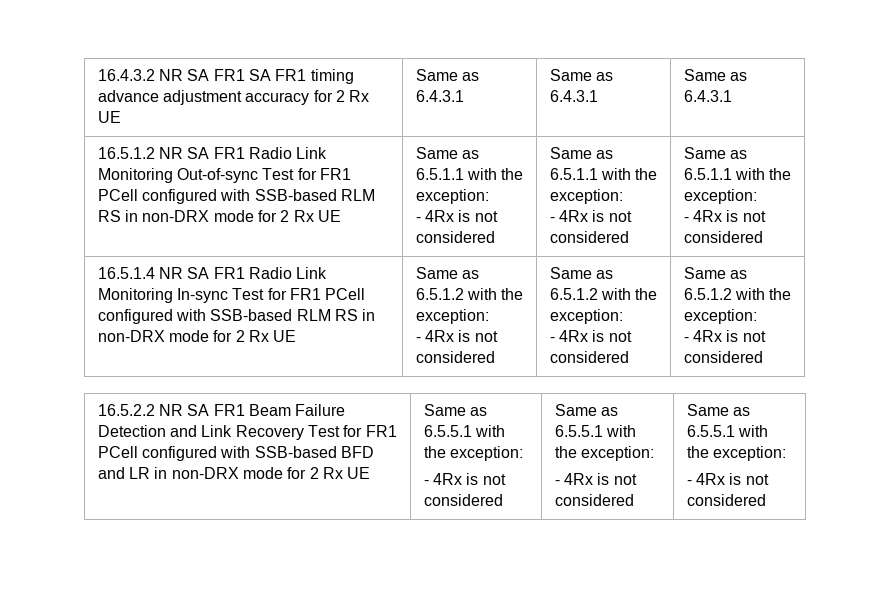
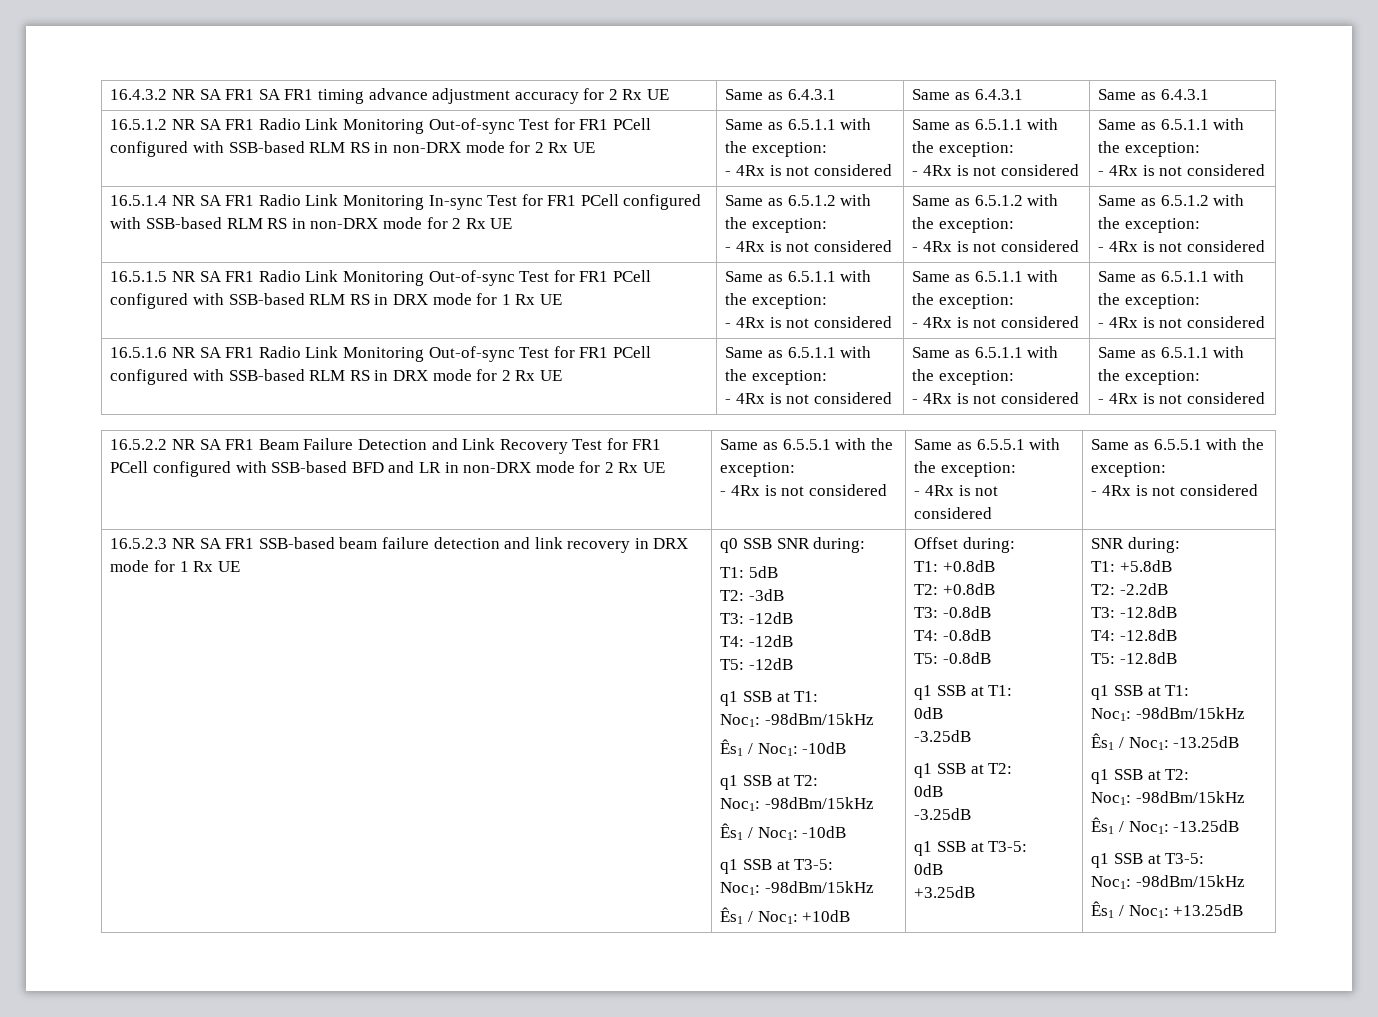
+ 16.5.1.5 NR SA FR1 Radio Link Monitoring Out-of-sync Test for FR1 PCell configured with SSB-based RLM RS in DRX mode for 1 Rx UE | Same as 6.5.1.1 with the exception:
+ - 4Rx is not considered | Same as 6.5.1.1 with the exception:
+ - 4Rx is not considered | Same as 6.5.1.1 with the exception:
+ - 4Rx is not considered
+ 16.5.1.6 NR SA FR1 Radio Link Monitoring Out-of-sync Test for FR1 PCell configured with SSB-based RLM RS in DRX mode for 2 Rx UE | Same as 6.5.1.1 with the exception:
+ - 4Rx is not considered | Same as 6.5.1.1 with the exception:
+ - 4Rx is not considered | Same as 6.5.1.1 with the exception:
+ - 4Rx is not considered
+ 16.5.2.3 NR SA FR1 SSB-based beam failure detection and link recovery in DRX mode for 1 Rx UE | q0 SSB SNR during:
+ T1: 5dB
+ T2: -3dB
+ T3: -12dB
+ T4: -12dB
+ T5: -12dB
+ q1 SSB at T1:
+ Noc1: -98dBm/15kHz
+ Ês1 / Noc1: -10dB
+ q1 SSB at T2:
+ Noc1: -98dBm/15kHz
+ Ês1 / Noc1: -10dB
+ q1 SSB at T3-5:
+ Noc1: -98dBm/15kHz
+ Ês1 / Noc1: +10dB | Offset during:
+ T1: +0.8dB
+ T2: +0.8dB
+ T3: -0.8dB
+ T4: -0.8dB
+ T5: -0.8dB
+ q1 SSB at T1:
+ 0dB
+ -3.25dB
+ q1 SSB at T2:
+ 0dB
+ -3.25dB
+ q1 SSB at T3-5:
+ 0dB
+ +3.25dB | SNR during:
+ T1: +5.8dB
+ T2: -2.2dB
+ T3: -12.8dB
+ T4: -12.8dB
+ T5: -12.8dB
+ q1 SSB at T1:
+ Noc1: -98dBm/15kHz
+ Ês1 / Noc1: -13.25dB
+ q1 SSB at T2:
+ Noc1: -98dBm/15kHz
+ Ês1 / Noc1: -13.25dB
+ q1 SSB at T3-5:
+ Noc1: -98dBm/15kHz
+ Ês1 / Noc1: +13.25dB

